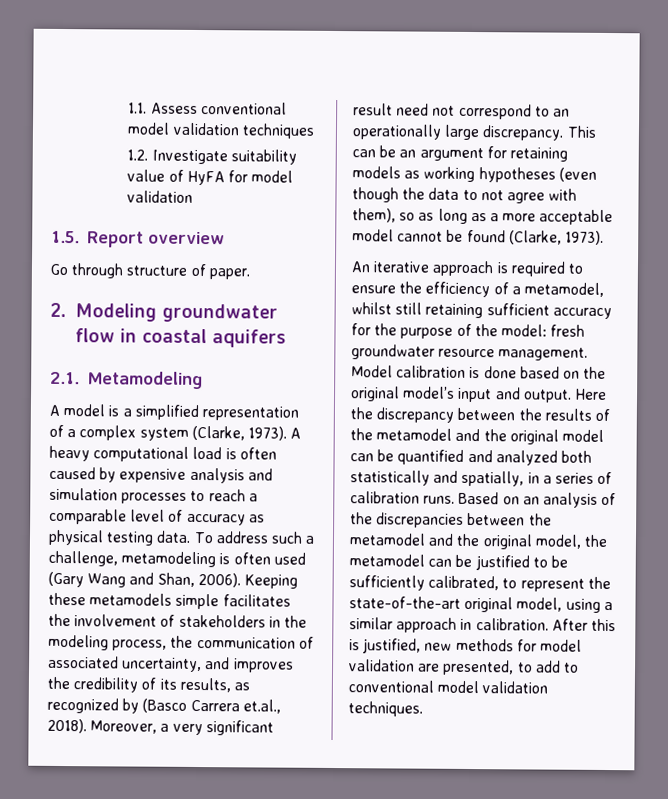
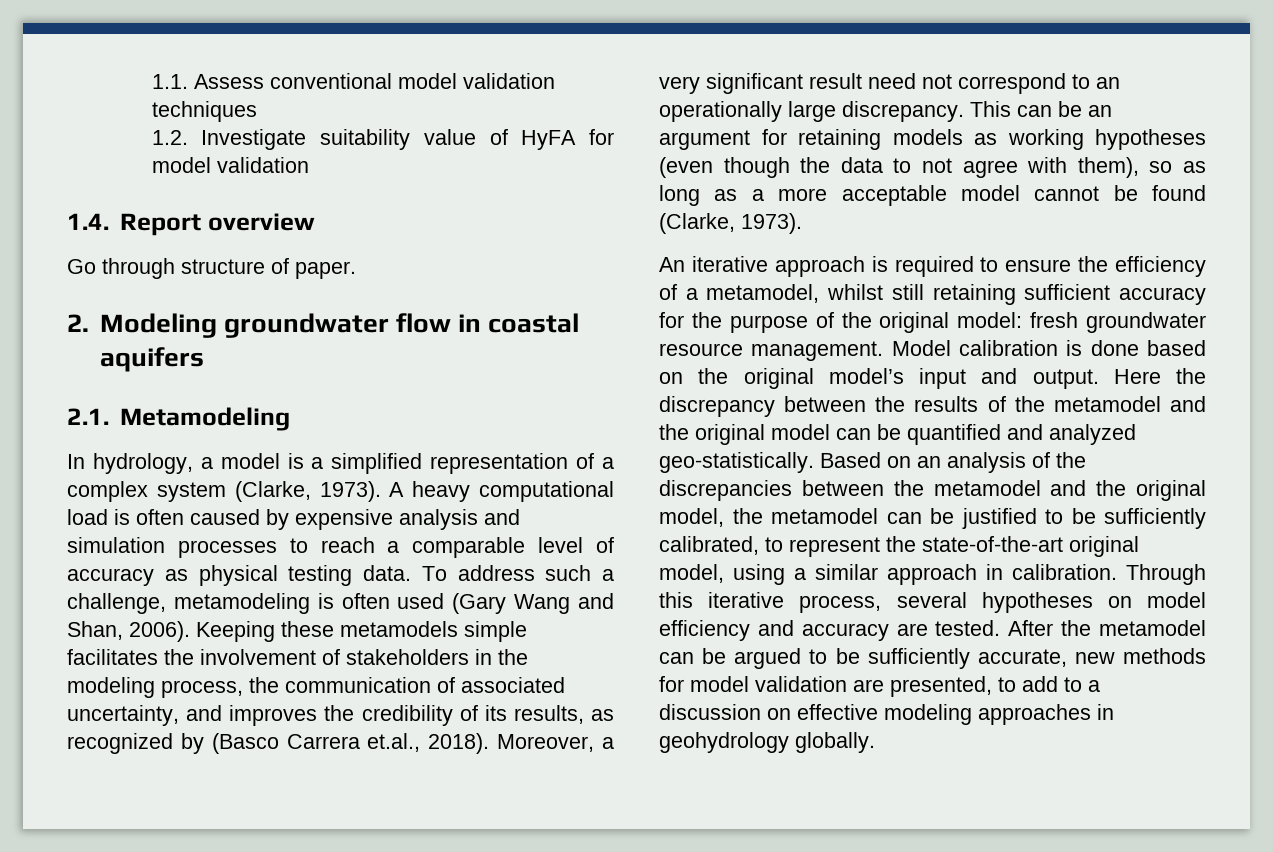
- 1.5. Report overview
+ 1.4. Report overview
- A model is a simplified representation of a complex system (Clarke, 1973).
+ In hydrology, a model is a simplified representation of a complex system (Clarke, 1973).
- An iterative approach is required to ensure the efficiency of a metamodel, whilst still retaining sufficient accuracy for the purpose of the model: fresh groundwater resource management.
+ An iterative approach is required to ensure the efficiency of a metamodel, whilst still retaining sufficient accuracy for the purpose of the original model: fresh groundwater resource management.
- Here the discrepancy between the results of the metamodel and the original model can be quantified and analyzed both statistically and spatially, in a series of calibration runs.
+ Here the discrepancy between the results of the metamodel and the original model can be quantified and analyzed geo-statistically.
- After this is justified, new methods for model validation are presented, to add to conventional model validation techniques.
+ Through this iterative process, several hypotheses on model efficiency and accuracy are tested. After the metamodel can be argued to be sufficiently accurate, new methods for model validation are presented, to add to a discussion on effective modeling approaches in geohydrology globally.

